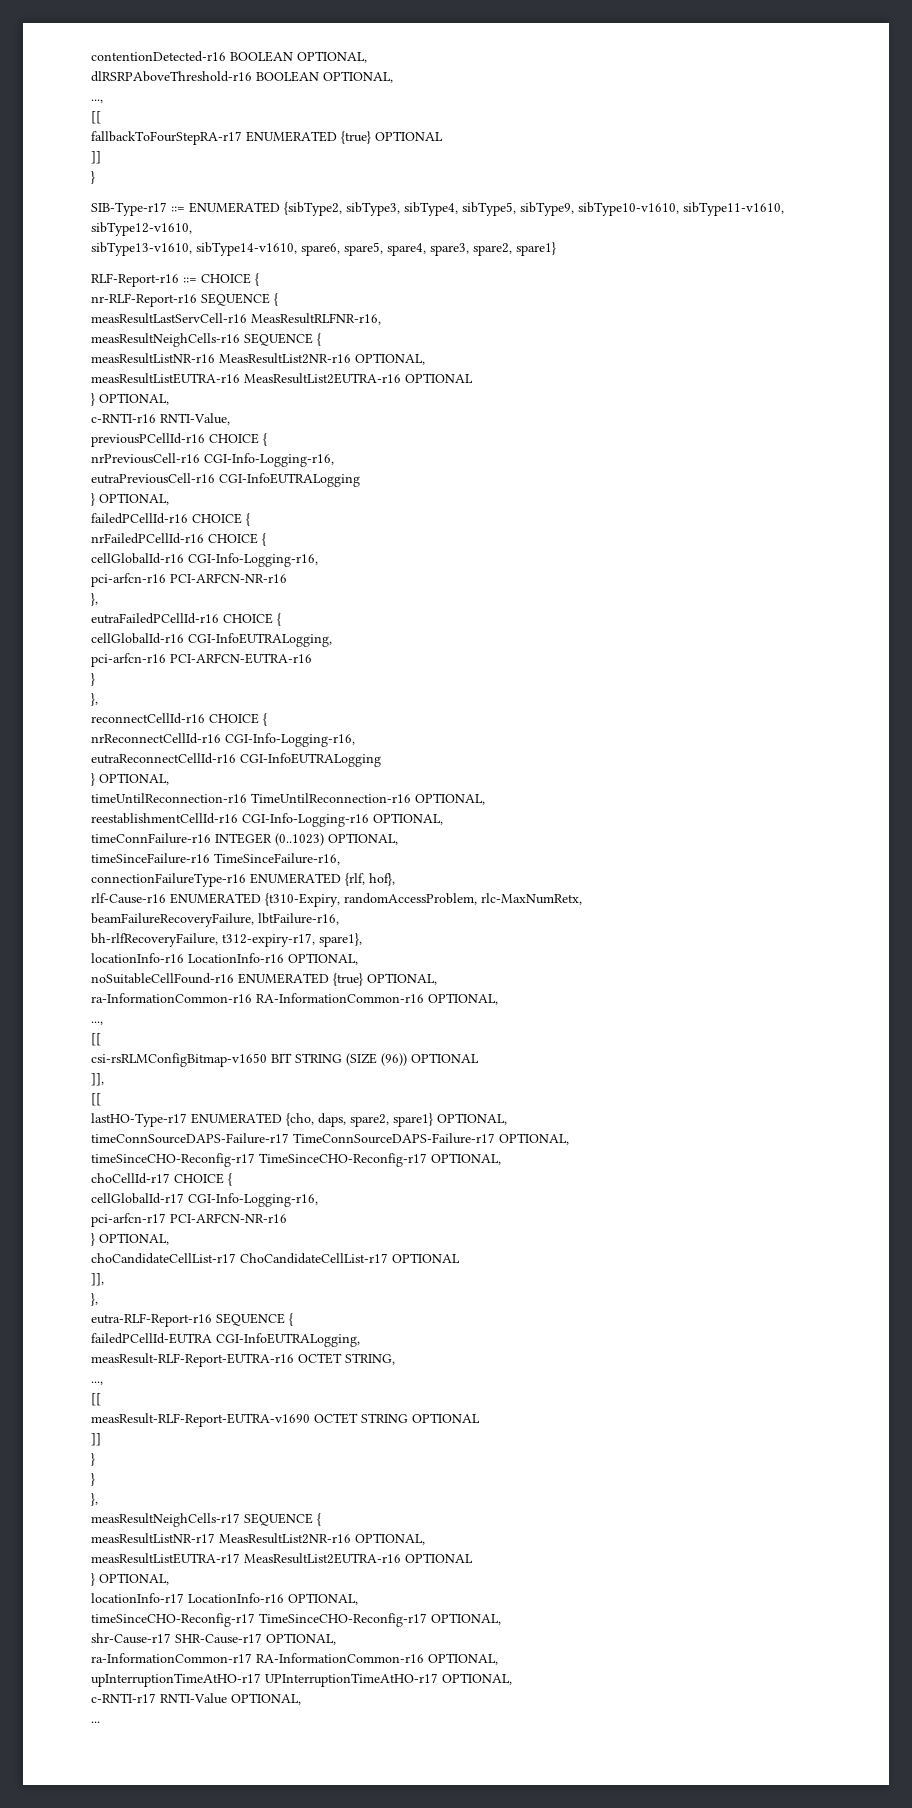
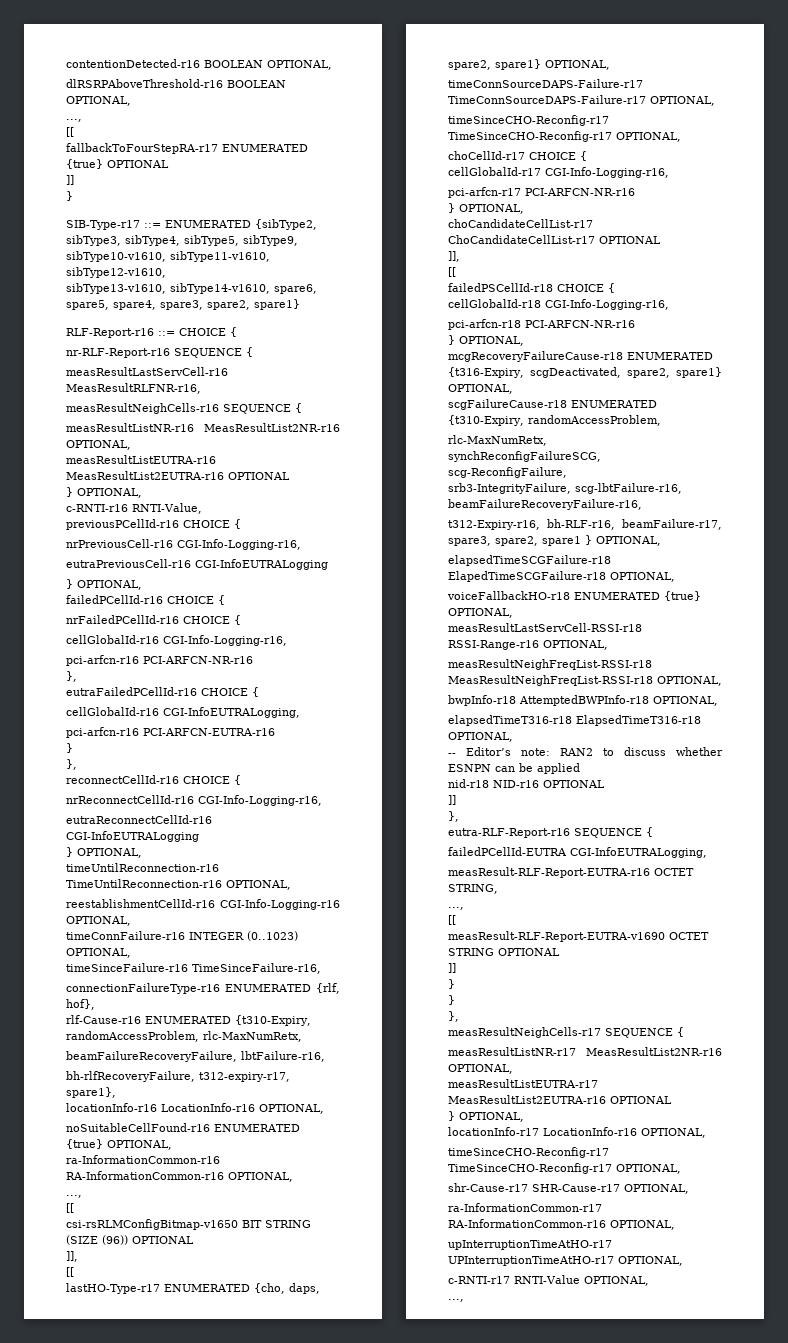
  choCandidateCellList-r17 ChoCandidateCellList-r17 OPTIONAL
  ]],
+ [[
+ failedPSCellId-r18 CHOICE {
+ cellGlobalId-r18 CGI-Info-Logging-r16,
+ pci-arfcn-r18 PCI-ARFCN-NR-r16
+ } OPTIONAL,
+ mcgRecoveryFailureCause-r18 ENUMERATED {t316-Expiry, scgDeactivated, spare2, spare1} OPTIONAL,
+ scgFailureCause-r18 ENUMERATED {t310-Expiry, randomAccessProblem,
+ rlc-MaxNumRetx,
+ synchReconfigFailureSCG, scg-ReconfigFailure,
+ srb3-IntegrityFailure, scg-lbtFailure-r16, beamFailureRecoveryFailure-r16,
+ t312-Expiry-r16, bh-RLF-r16, beamFailure-r17, spare3, spare2, spare1 } OPTIONAL,
+ elapsedTimeSCGFailure-r18 ElapedTimeSCGFailure-r18 OPTIONAL,
+ voiceFallbackHO-r18 ENUMERATED {true} OPTIONAL,
+ measResultLastServCell-RSSI-r18 RSSI-Range-r16 OPTIONAL,
+ measResultNeighFreqList-RSSI-r18 MeasResultNeighFreqList-RSSI-r18 OPTIONAL,
+ bwpInfo-r18 AttemptedBWPInfo-r18 OPTIONAL,
+ elapsedTimeT316-r18 ElapsedTimeT316-r18 OPTIONAL,
+ -- Editor’s note: RAN2 to discuss whether ESNPN can be applied
+ nid-r18 NID-r16 OPTIONAL
+ ]]
  c-RNTI-r17 RNTI-Value OPTIONAL,
- ...
+ ...,

